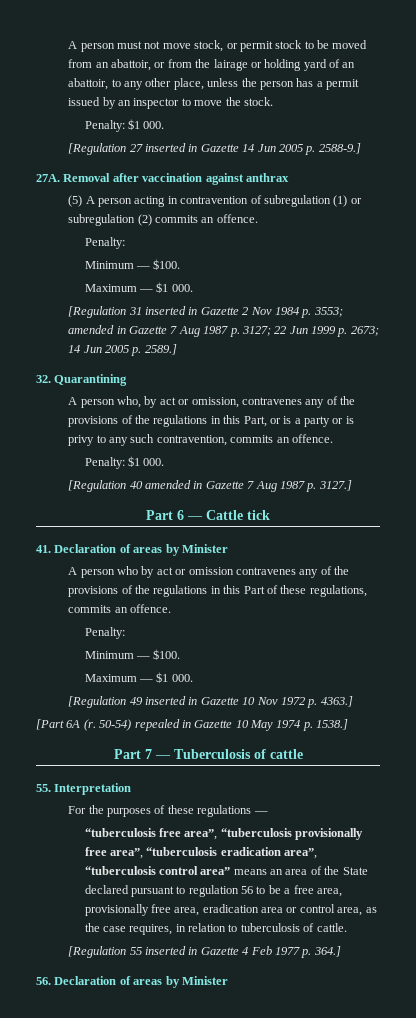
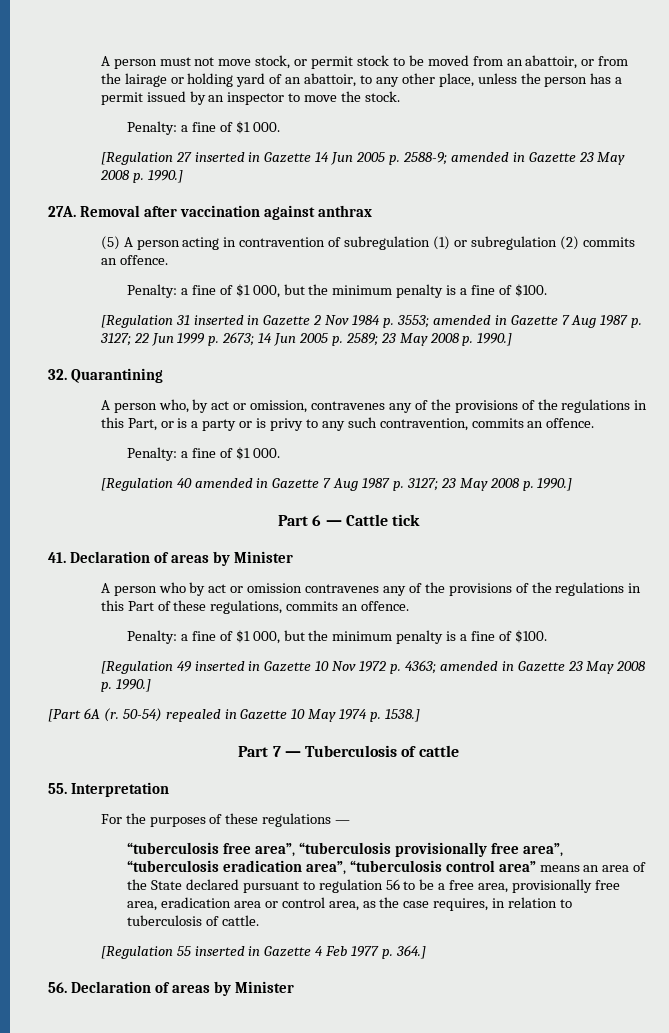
  A person must not move stock, or permit stock to be moved from an abattoir, or from the lairage or holding yard of an abattoir, to any other place, unless the person has a permit issued by an inspector to move the stock.
- Penalty: $1 000.
+ Penalty: a fine of $1 000.
- [Regulation 27 inserted in Gazette 14 Jun 2005 p. 2588-9.]
+ [Regulation 27 inserted in Gazette 14 Jun 2005 p. 2588-9; amended in Gazette 23 May 2008 p. 1990.]
  (5) A person acting in contravention of subregulation (1) or subregulation (2) commits an offence.
- Penalty:
- Minimum — $100.
- Maximum — $1 000.
+ Penalty: a fine of $1 000, but the minimum penalty is a fine of $100.
- [Regulation 31 inserted in Gazette 2 Nov 1984 p. 3553; amended in Gazette 7 Aug 1987 p. 3127; 22 Jun 1999 p. 2673; 14 Jun 2005 p. 2589.]
+ [Regulation 31 inserted in Gazette 2 Nov 1984 p. 3553; amended in Gazette 7 Aug 1987 p. 3127; 22 Jun 1999 p. 2673; 14 Jun 2005 p. 2589; 23 May 2008 p. 1990.]
  A person who, by act or omission, contravenes any of the provisions of the regulations in this Part, or is a party or is privy to any such contravention, commits an offence.
- Penalty: $1 000.
+ Penalty: a fine of $1 000.
- [Regulation 40 amended in Gazette 7 Aug 1987 p. 3127.]
+ [Regulation 40 amended in Gazette 7 Aug 1987 p. 3127; 23 May 2008 p. 1990.]
  A person who by act or omission contravenes any of the provisions of the regulations in this Part of these regulations, commits an offence.
- Penalty:
- Minimum — $100.
- Maximum — $1 000.
+ Penalty: a fine of $1 000, but the minimum penalty is a fine of $100.
- [Regulation 49 inserted in Gazette 10 Nov 1972 p. 4363.]
+ [Regulation 49 inserted in Gazette 10 Nov 1972 p. 4363; amended in Gazette 23 May 2008 p. 1990.]

